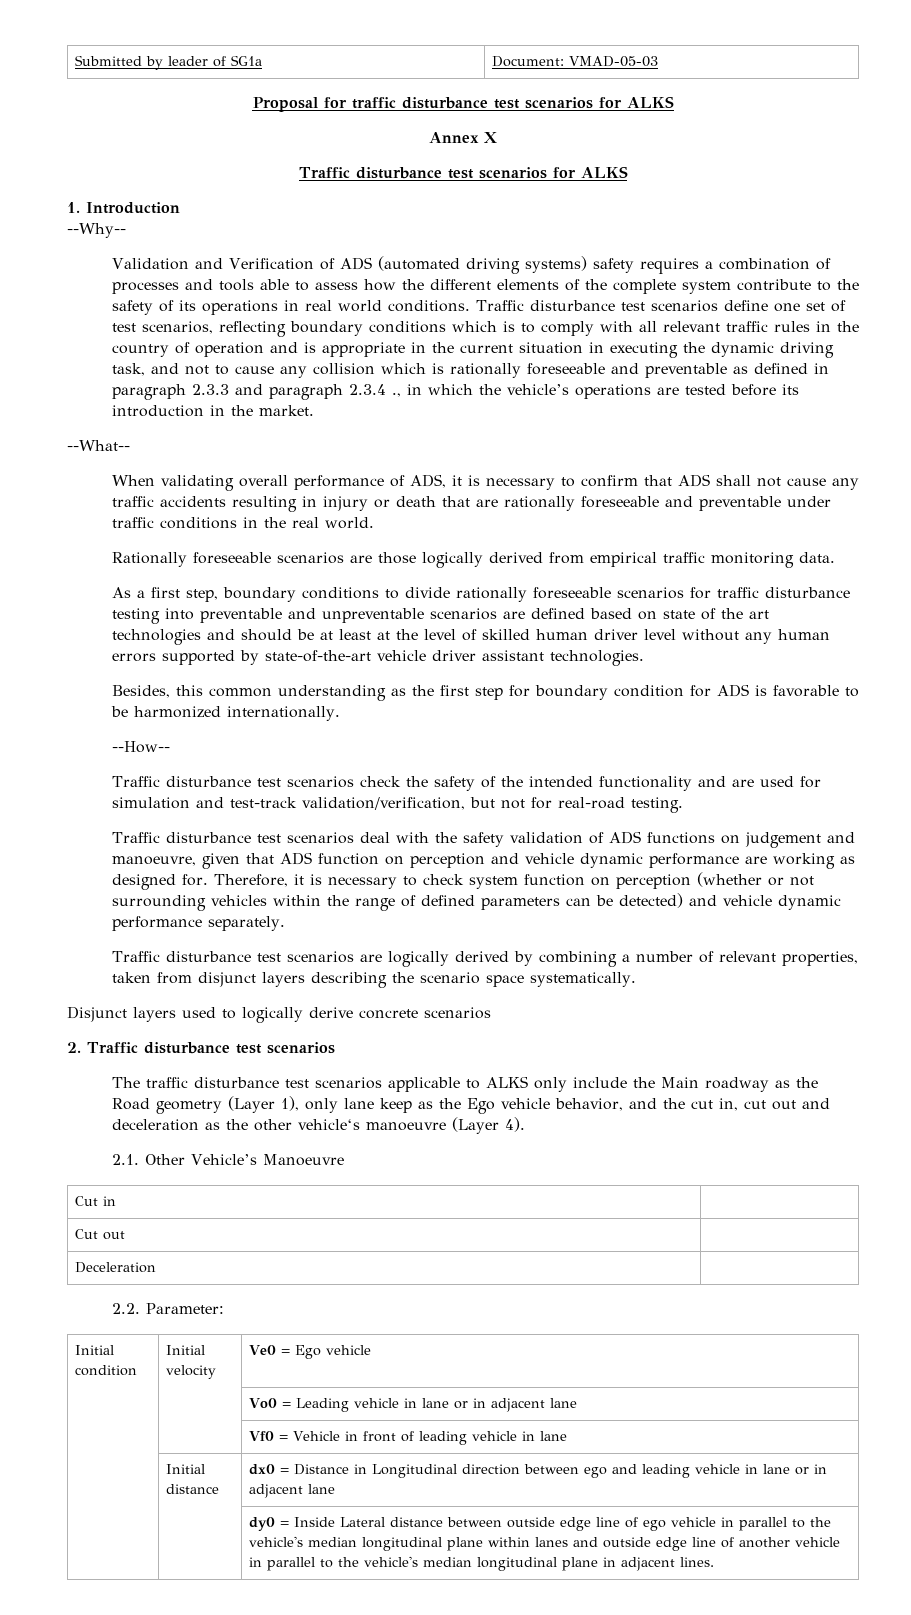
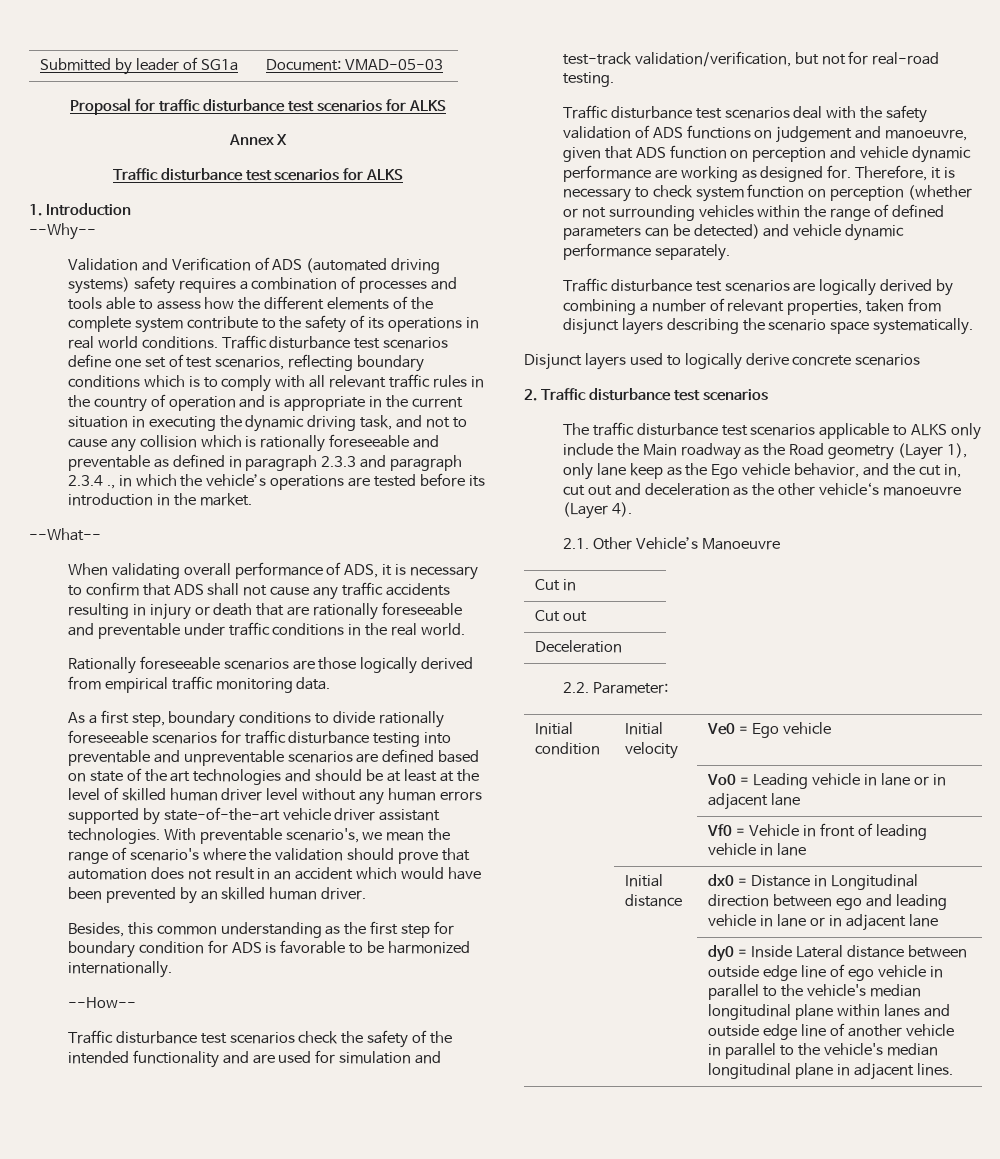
+ With preventable scenario's, we mean the range of scenario's where the validation should prove that automation does not result in an accident which would have been prevented by an skilled human driver.

